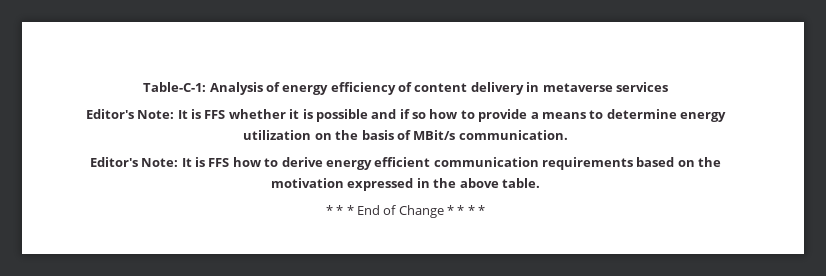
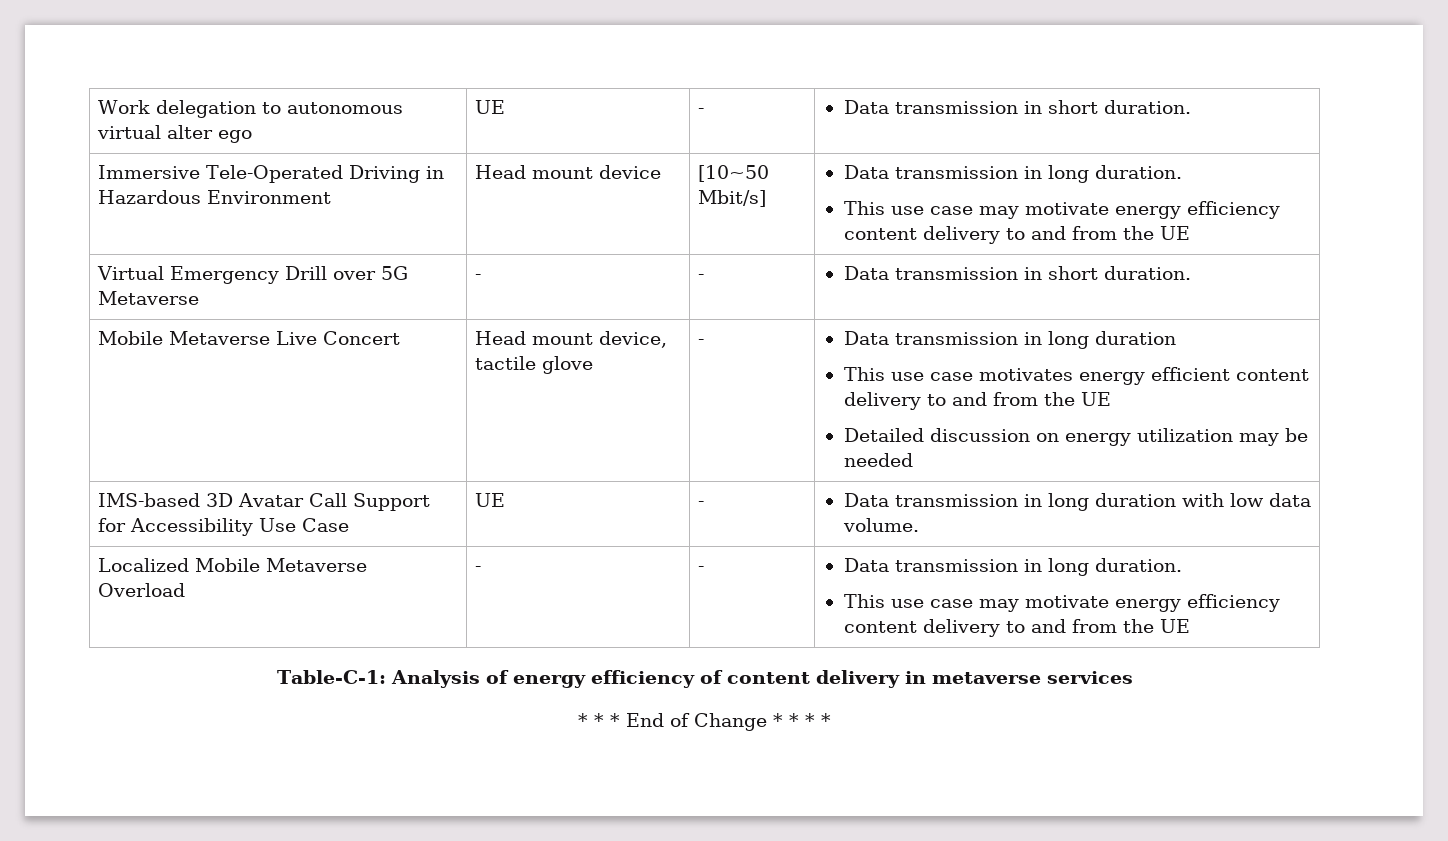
+ Work delegation to autonomous virtual alter ego | UE | - | Data transmission in short duration.
+ Immersive Tele-Operated Driving in Hazardous Environment | Head mount device | [10~50 Mbit/s] | Data transmission in long duration.
+ This use case may motivate energy efficiency content delivery to and from the UE
+ Virtual Emergency Drill over 5G Metaverse | - | - | Data transmission in short duration.
+ Mobile Metaverse Live Concert | Head mount device, tactile glove | - | Data transmission in long duration
+ This use case motivates energy efficient content delivery to and from the UE
+ Detailed discussion on energy utilization may be needed
+ IMS-based 3D Avatar Call Support for Accessibility Use Case | UE | - | Data transmission in long duration with low data volume.
+ Localized Mobile Metaverse Overload | - | - | Data transmission in long duration.
+ This use case may motivate energy efficiency content delivery to and from the UE
- Editor's Note: It is FFS whether it is possible and if so how to provide a means to determine energy utilization on the basis of MBit/s communication.
- Editor's Note: It is FFS how to derive energy efficient communication requirements based on the motivation expressed in the above table.

